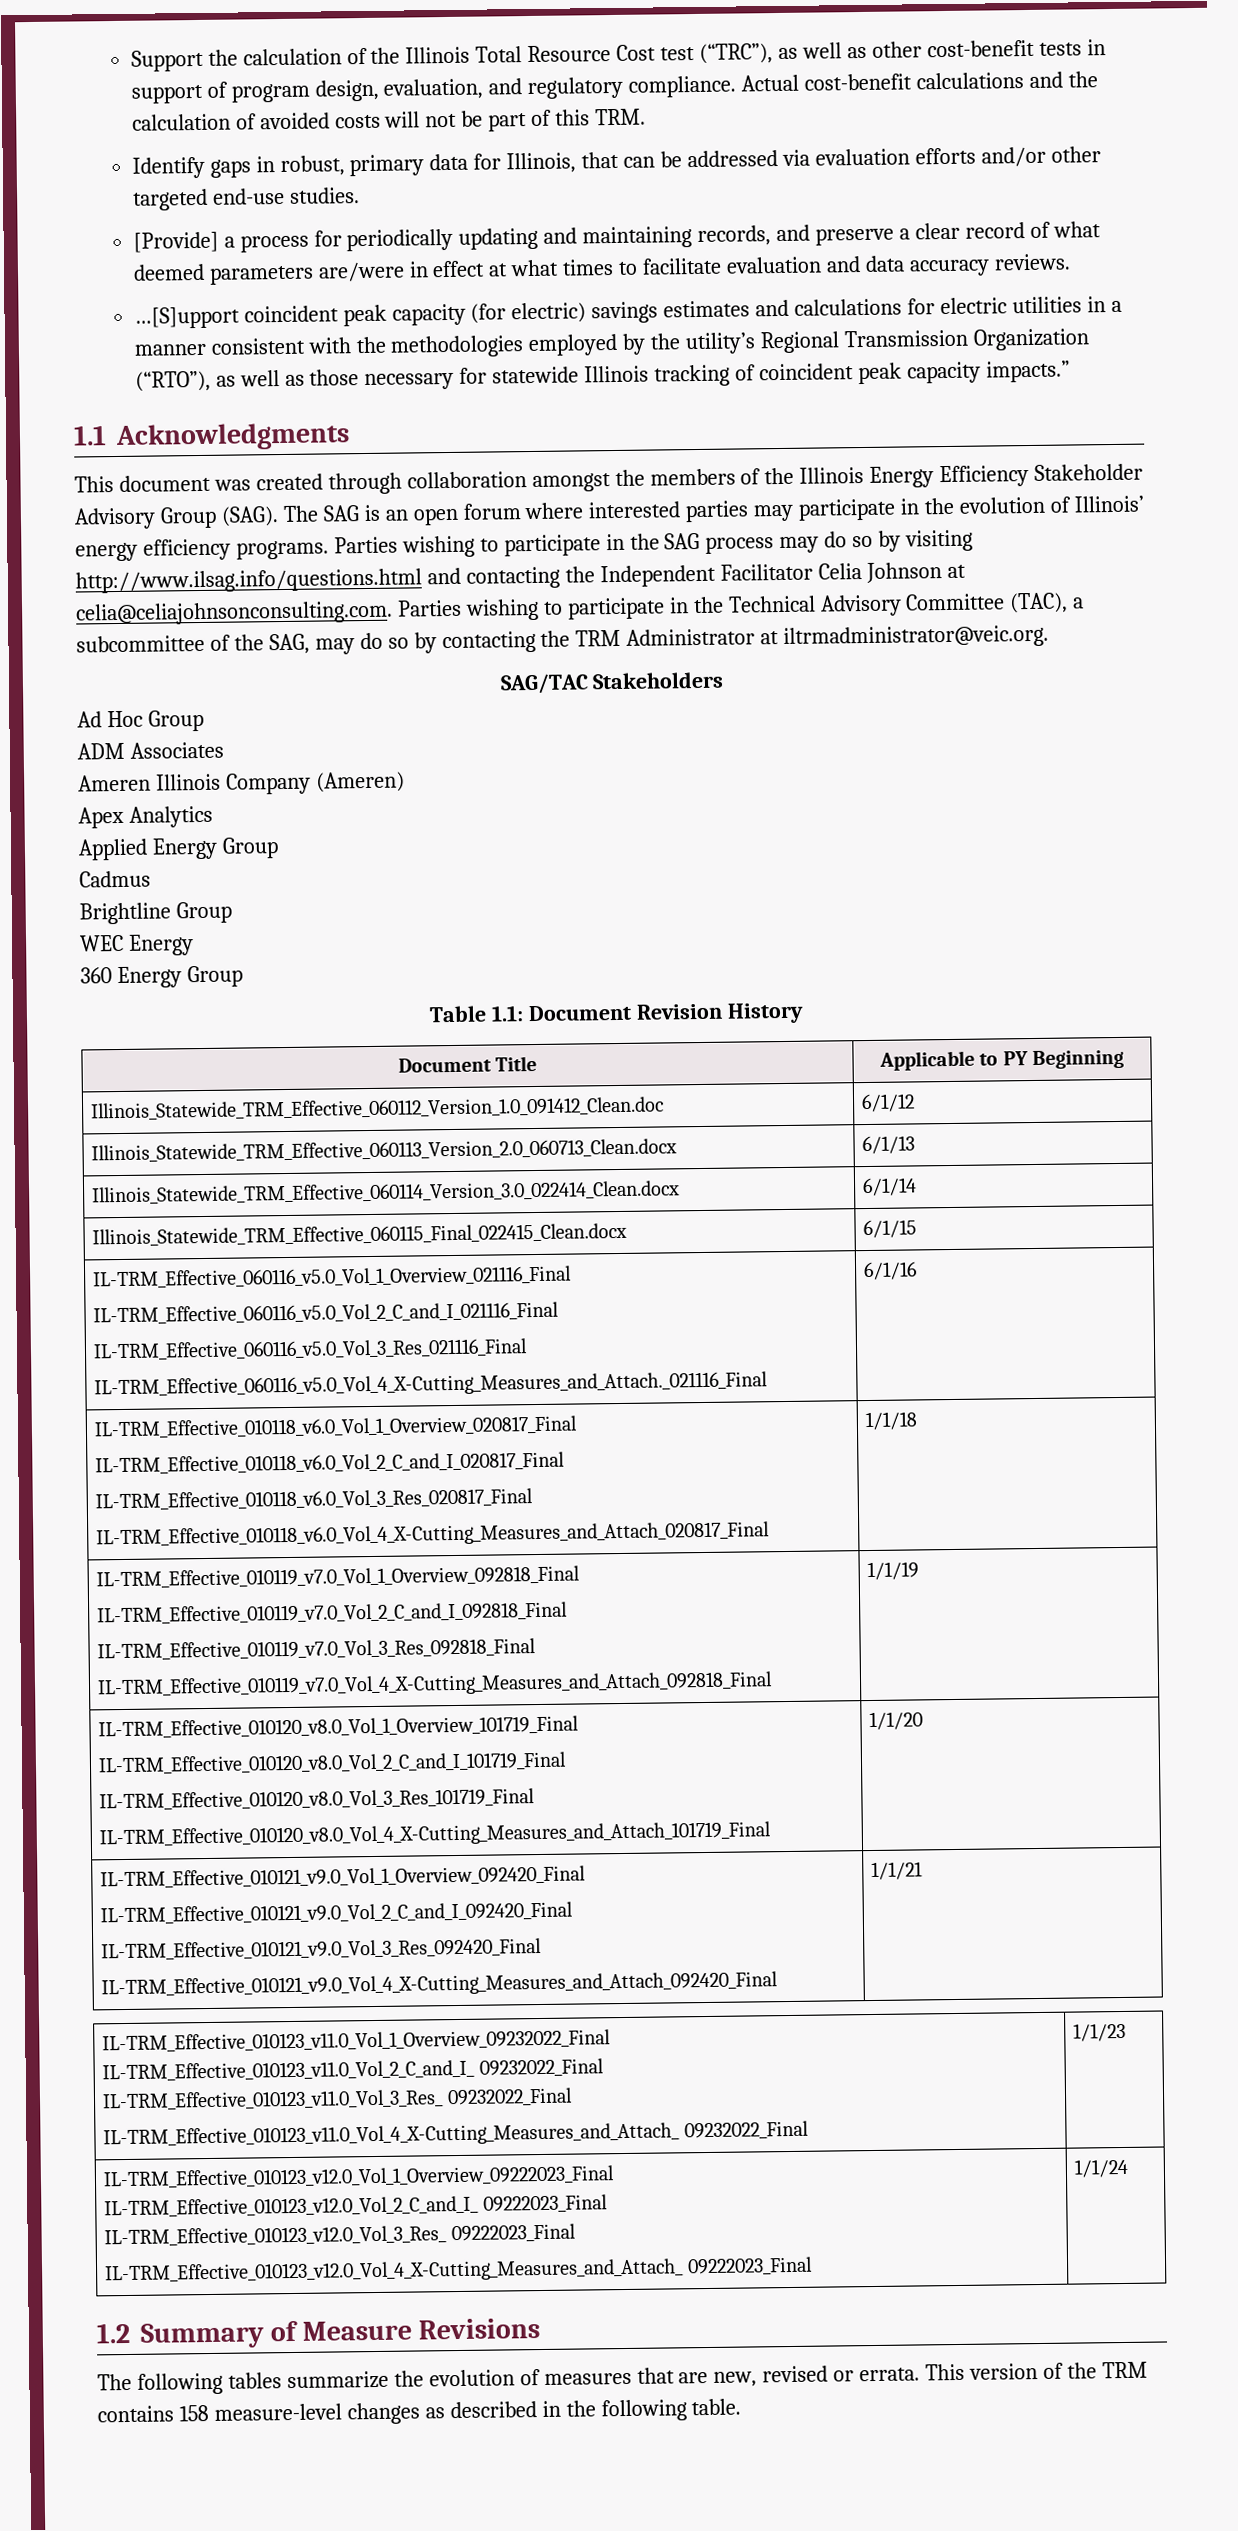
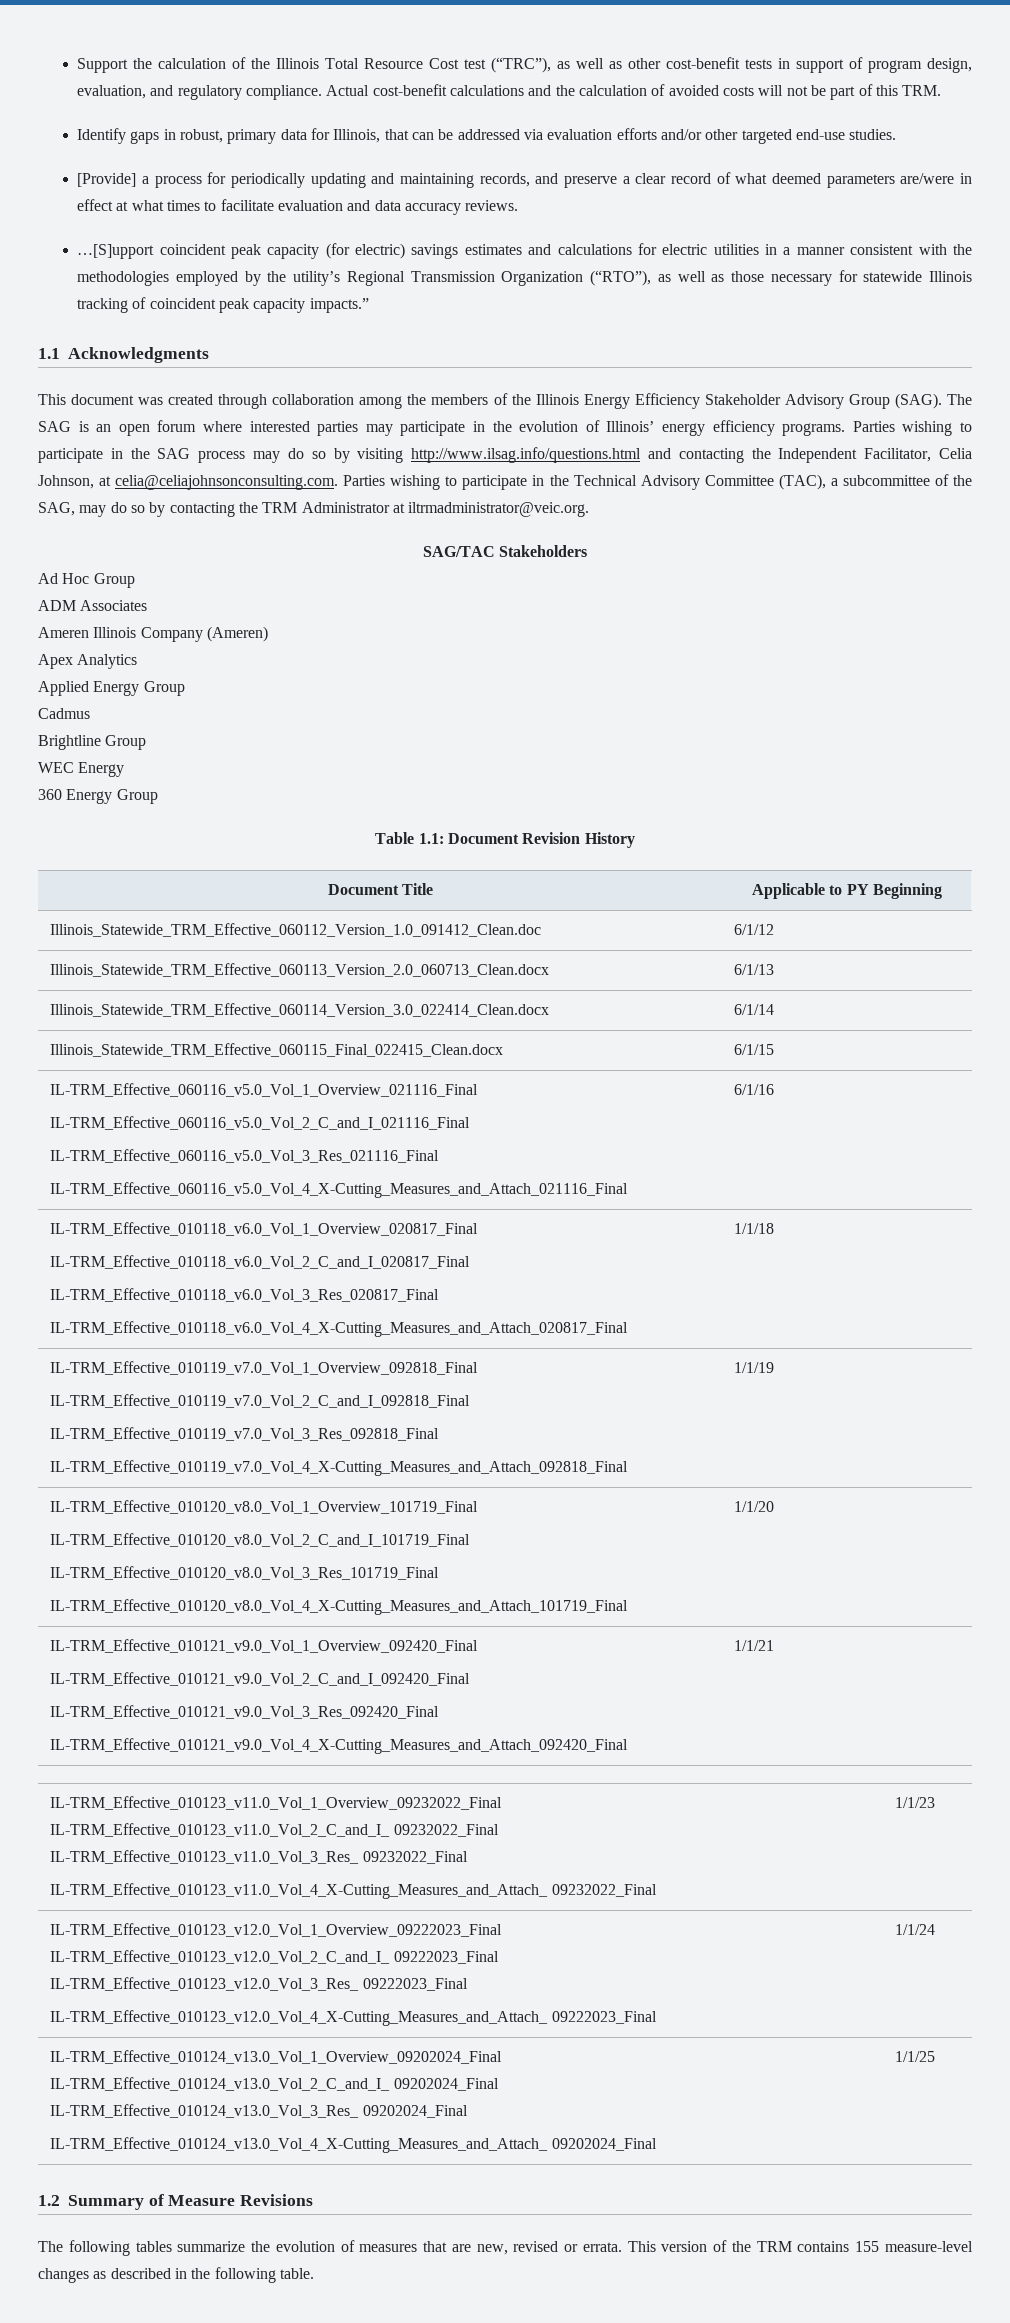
- This document was created through collaboration amongst the members of the Illinois Energy Efficiency Stakeholder Advisory Group (SAG).
+ This document was created through collaboration among the members of the Illinois Energy Efficiency Stakeholder Advisory Group (SAG).
- Parties wishing to participate in the SAG process may do so by visiting http://www.ilsag.info/questions.html and contacting the Independent Facilitator Celia Johnson at celia@celiajohnsonconsulting.com. Parties wishing to participate in the Technical Advisory Committee (TAC), a subcommittee of the SAG, may do so by contacting the TRM Administrator at iltrmadministrator@veic.org.
+ Parties wishing to participate in the SAG process may do so by visiting http://www.ilsag.info/questions.html and contacting the Independent Facilitator, Celia Johnson, at celia@celiajohnsonconsulting.com. Parties wishing to participate in the Technical Advisory Committee (TAC), a subcommittee of the SAG, may do so by contacting the TRM Administrator at iltrmadministrator@veic.org.
  IL-TRM_Effective_060116_v5.0_Vol_1_Overview_021116_Final
  IL-TRM_Effective_060116_v5.0_Vol_2_C_and_I_021116_Final
  IL-TRM_Effective_060116_v5.0_Vol_3_Res_021116_Final
- IL-TRM_Effective_060116_v5.0_Vol_4_X-Cutting_Measures_and_Attach._021116_Final | 6/1/16
+ IL-TRM_Effective_060116_v5.0_Vol_4_X-Cutting_Measures_and_Attach_021116_Final | 6/1/16
+ IL-TRM_Effective_010124_v13.0_Vol_1_Overview_09202024_Final
+ IL-TRM_Effective_010124_v13.0_Vol_2_C_and_I_ 09202024_Final
+ IL-TRM_Effective_010124_v13.0_Vol_3_Res_ 09202024_Final
+ IL-TRM_Effective_010124_v13.0_Vol_4_X-Cutting_Measures_and_Attach_ 09202024_Final | 1/1/25
- This version of the TRM contains 158 measure-level changes as described in the following table.
+ This version of the TRM contains 155 measure-level changes as described in the following table.

